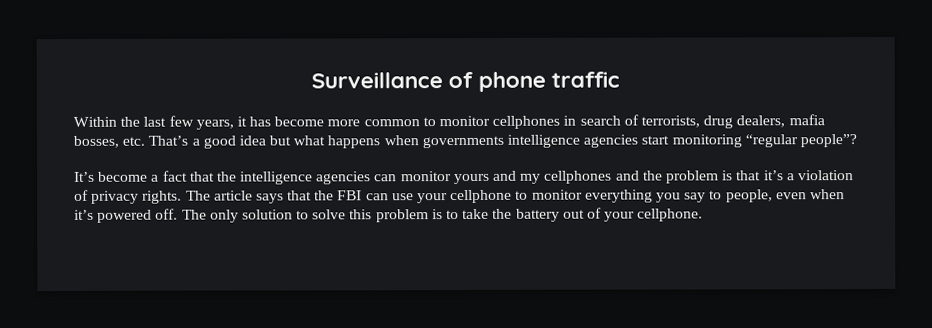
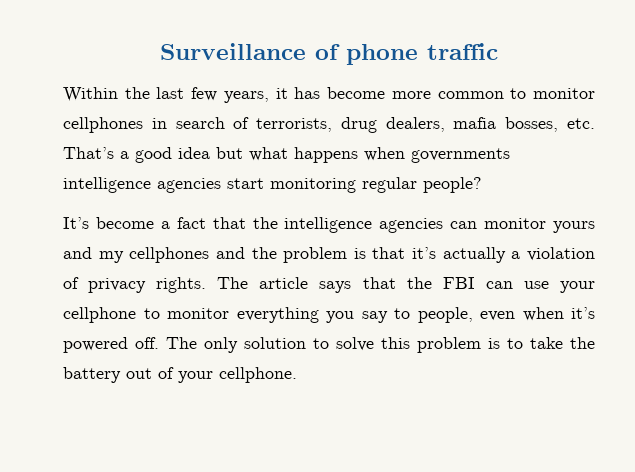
- Within the last few years, it has become more common to monitor cellphones in search of terrorists, drug dealers, mafia bosses, etc. That’s a good idea but what happens when governments intelligence agencies start monitoring “regular people”?
+ Within the last few years, it has become more common to monitor cellphones in search of terrorists, drug dealers, mafia bosses, etc. That’s a good idea but what happens when governments intelligence agencies start monitoring regular people?
- It’s become a fact that the intelligence agencies can monitor yours and my cellphones and the problem is that it’s a violation of privacy rights.
+ It’s become a fact that the intelligence agencies can monitor yours and my cellphones and the problem is that it’s actually a violation of privacy rights.

